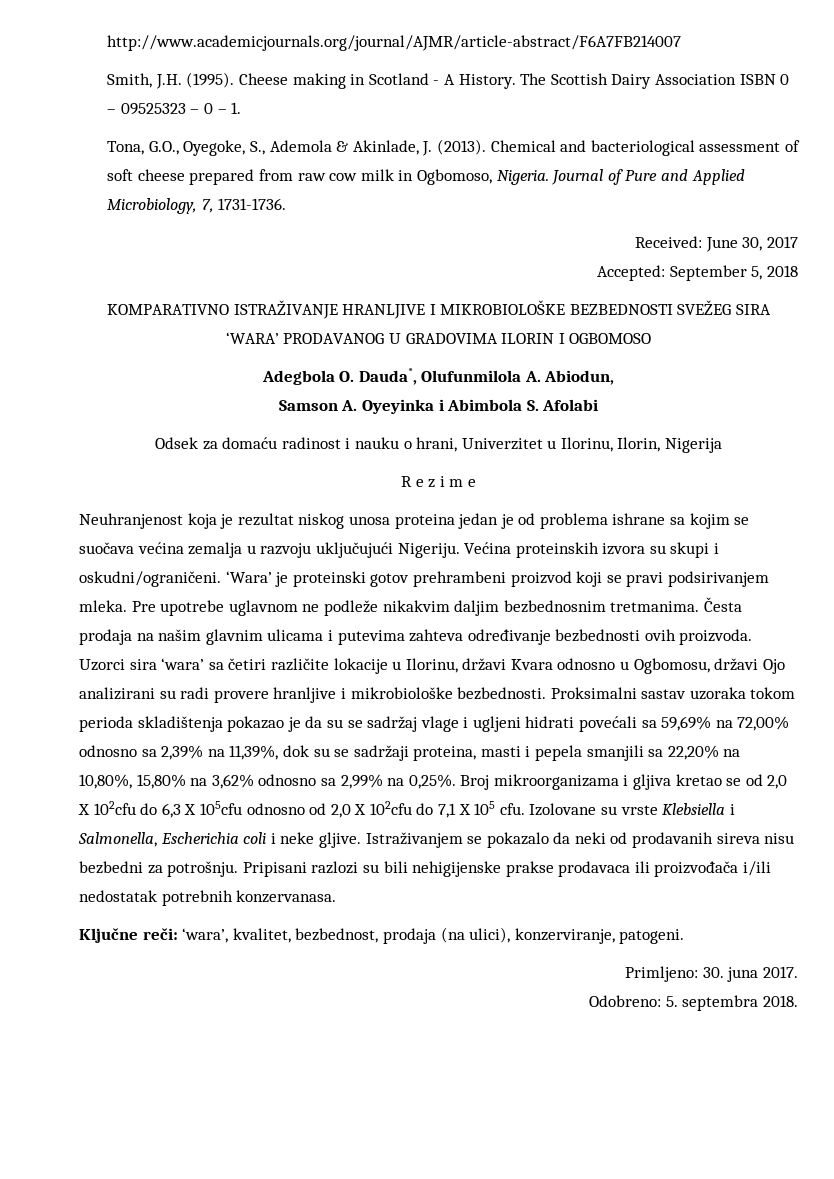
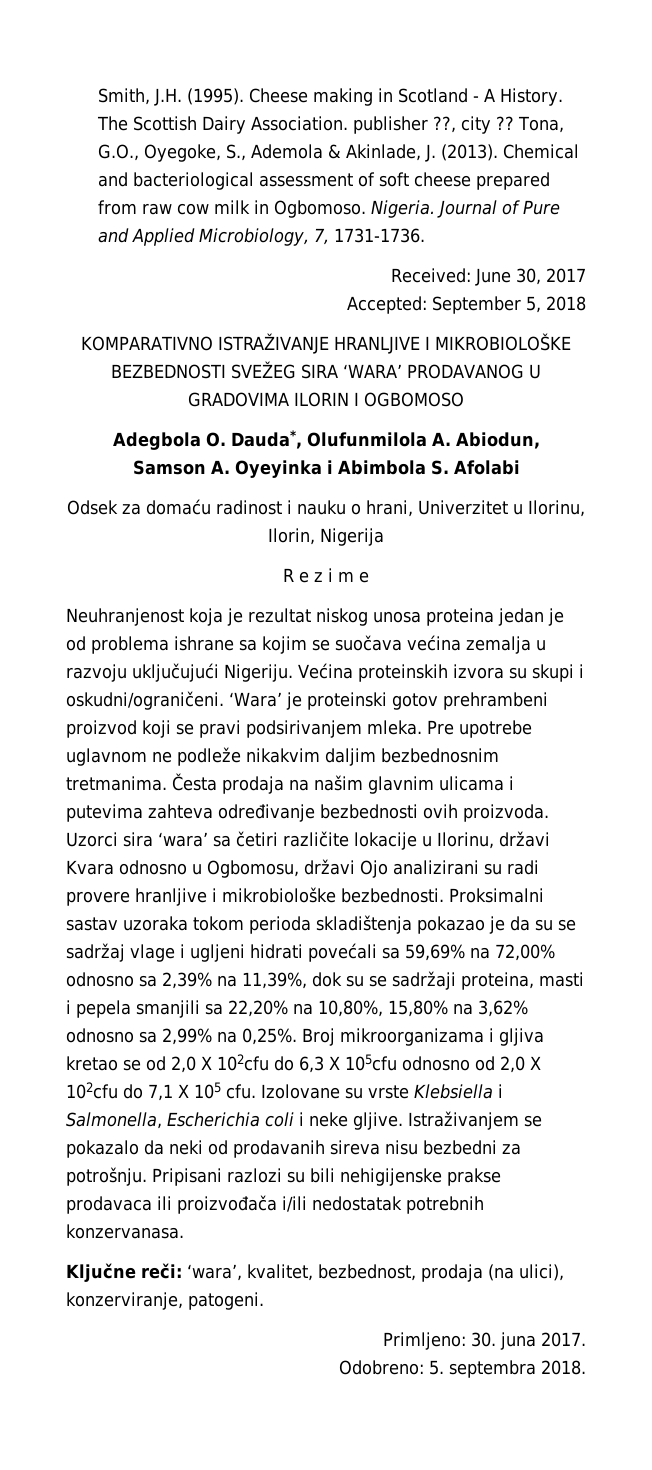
- http://www.academicjournals.org/journal/AJMR/article-abstract/F6A7FB214007
- The Scottish Dairy Association ISBN 0 – 09525323 – 0 – 1.
- Tona, G.O., Oyegoke, S., Ademola & Akinlade, J. (2013).
+ The Scottish Dairy Association. publisher ??, city ?? Tona, G.O., Oyegoke, S., Ademola & Akinlade, J. (2013).
- Chemical and bacteriological assessment of soft cheese prepared from raw cow milk in Ogbomoso, Nigeria.
+ Chemical and bacteriological assessment of soft cheese prepared from raw cow milk in Ogbomoso. Nigeria.

